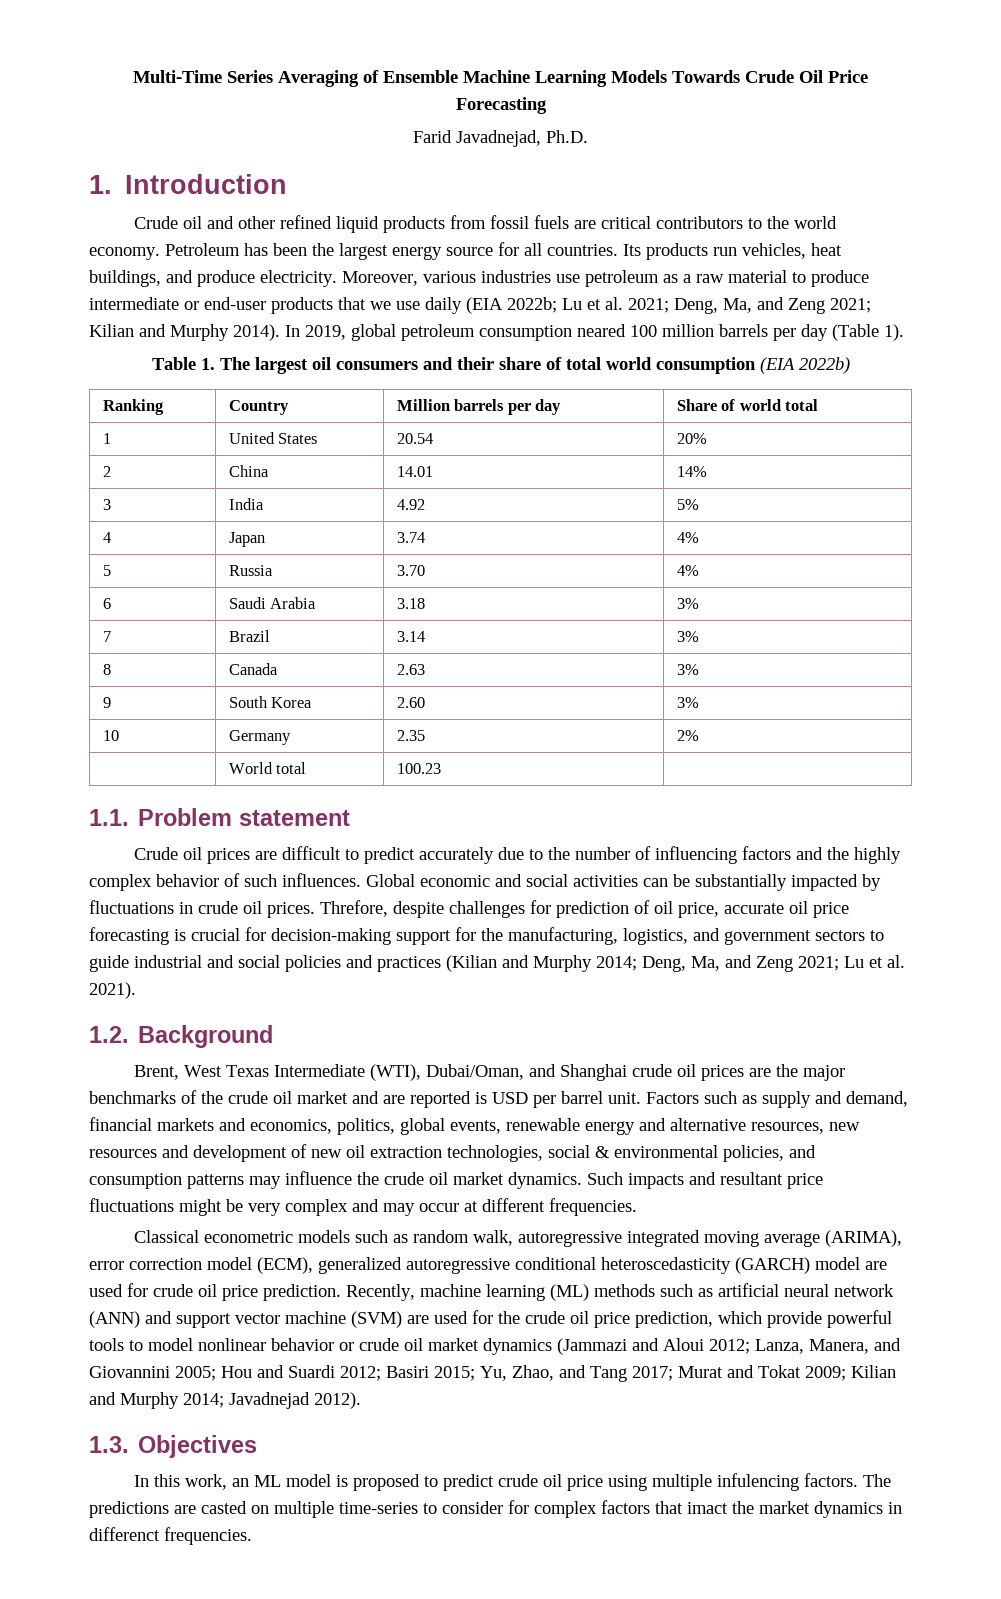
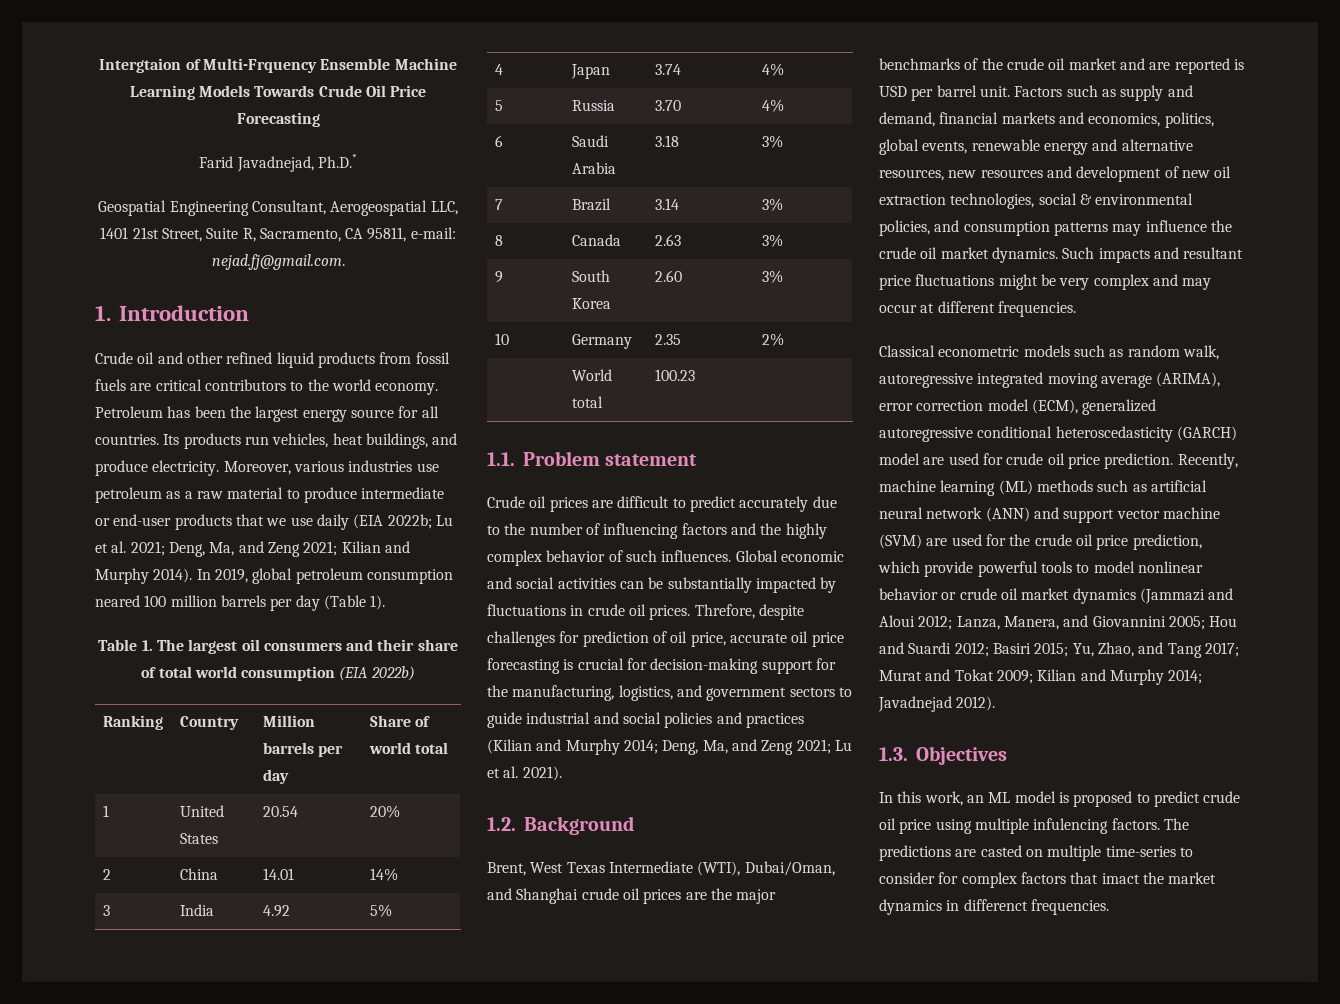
- Multi-Time Series Averaging of Ensemble Machine Learning Models Towards Crude Oil Price Forecasting
+ Intergtaion of Multi-Frquency Ensemble Machine Learning Models Towards Crude Oil Price Forecasting
- Farid Javadnejad, Ph.D.
+ Farid Javadnejad, Ph.D.*
+ Geospatial Engineering Consultant, Aerogeospatial LLC, 1401 21st Street, Suite R, Sacramento, CA 95811, e-mail: nejad.fj@gmail.com.

